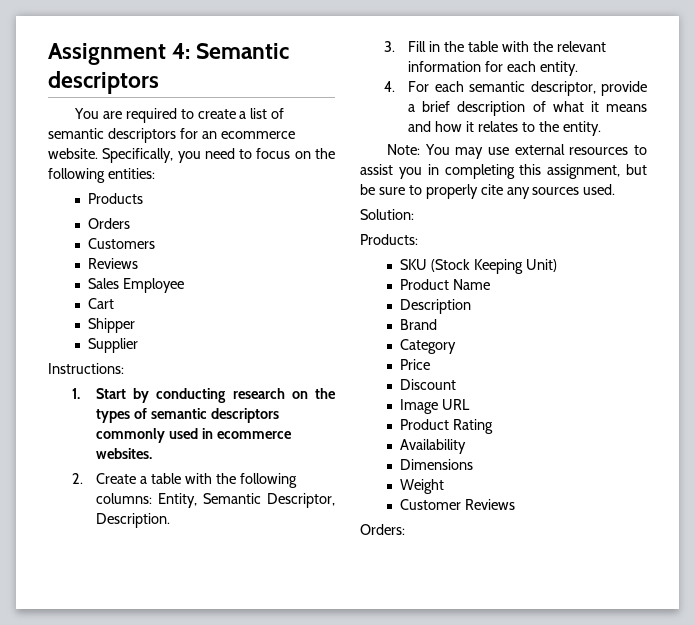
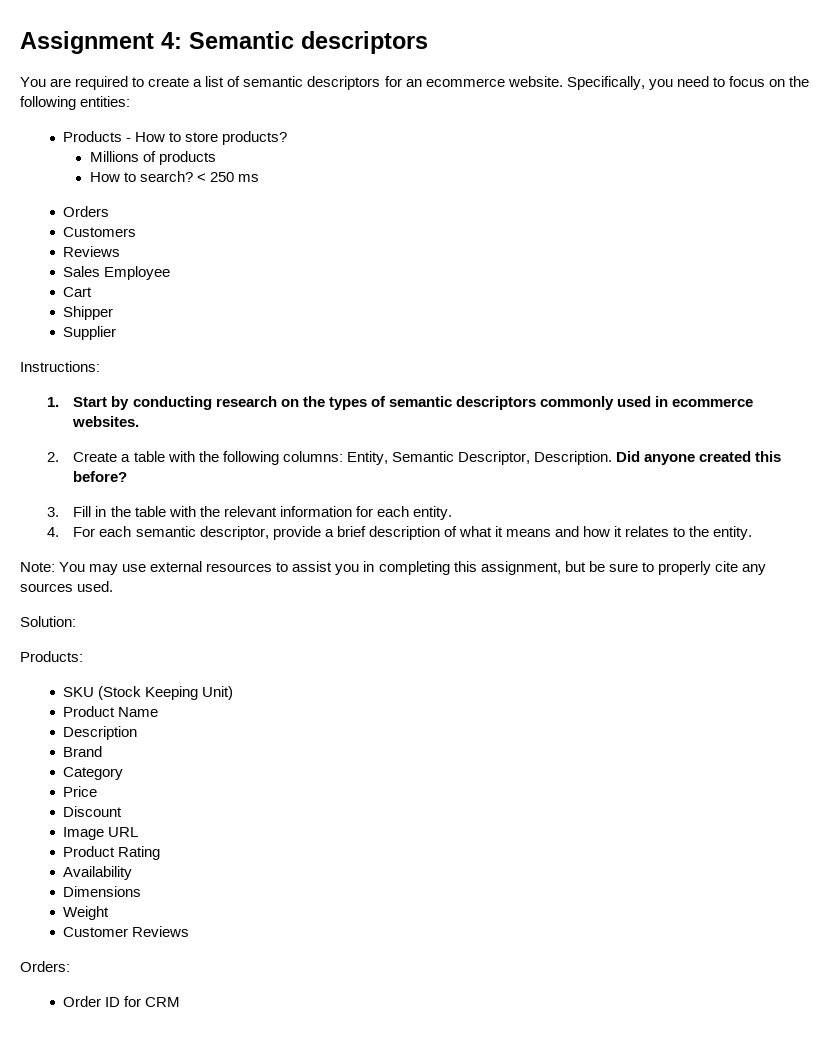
- Products
+ Products - How to store products?
+ Millions of products
+ How to search? < 250 ms
+ Did anyone created this before?
+ Order ID for CRM

